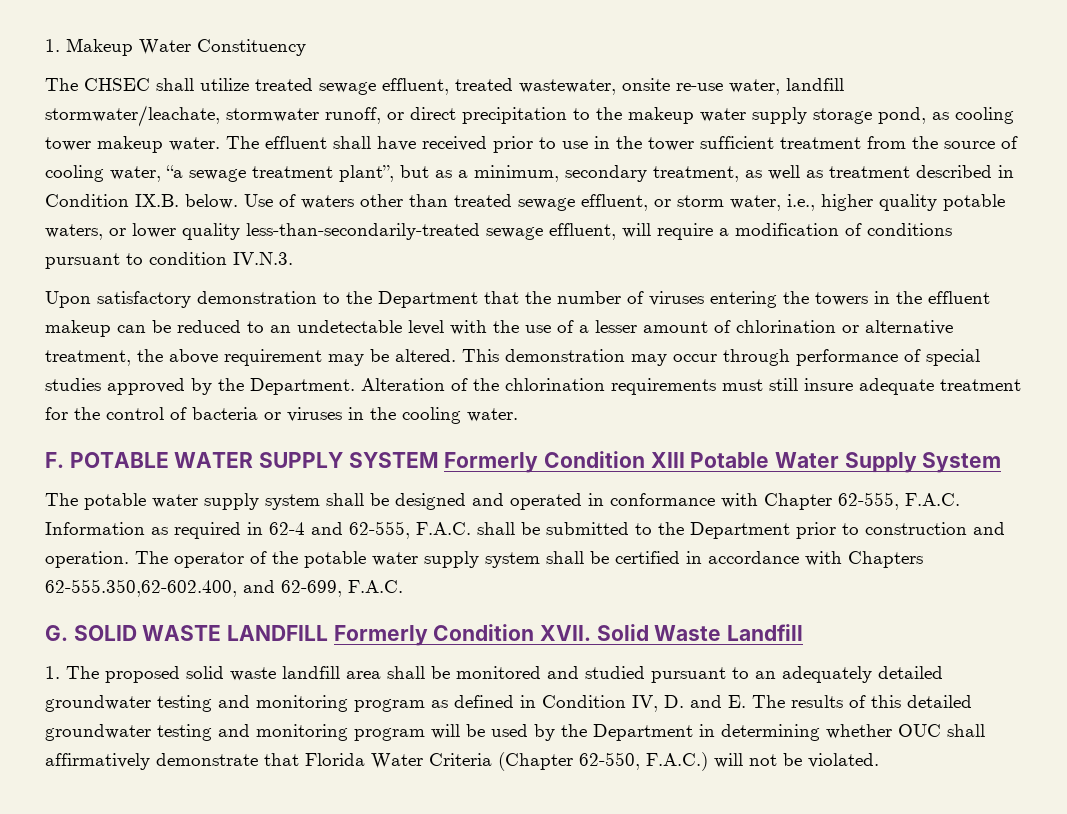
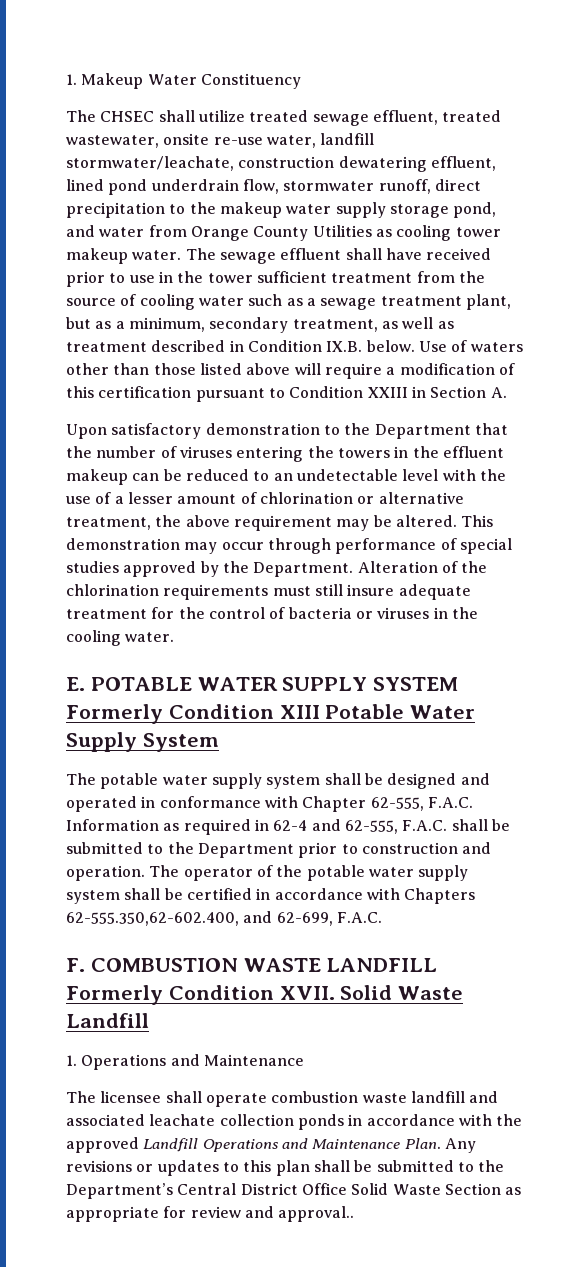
- The CHSEC shall utilize treated sewage effluent, treated wastewater, onsite re-use water, landfill stormwater/leachate, stormwater runoff, or direct precipitation to the makeup water supply storage pond, as cooling tower makeup water.
+ The CHSEC shall utilize treated sewage effluent, treated wastewater, onsite re-use water, landfill stormwater/leachate, construction dewatering effluent, lined pond underdrain flow, stormwater runoff, direct precipitation to the makeup water supply storage pond, and water from Orange County Utilities as cooling tower makeup water.
- The effluent shall have received prior to use in the tower sufficient treatment from the source of cooling water, “a sewage treatment plant”, but as a minimum, secondary treatment, as well as treatment described in Condition IX.B. below.
+ The sewage effluent shall have received prior to use in the tower sufficient treatment from the source of cooling water such as a sewage treatment plant, but as a minimum, secondary treatment, as well as treatment described in Condition IX.B. below.
- Use of waters other than treated sewage effluent, or storm water, i.e., higher quality potable waters, or lower quality less-than-secondarily-treated sewage effluent, will require a modification of conditions pursuant to condition IV.N.3.
+ Use of waters other than those listed above will require a modification of this certification pursuant to Condition XXIII in Section A.
- F. POTABLE WATER SUPPLY SYSTEM Formerly Condition XIII Potable Water Supply System
+ E. POTABLE WATER SUPPLY SYSTEM Formerly Condition XIII Potable Water Supply System
- G. SOLID WASTE LANDFILL Formerly Condition XVII.
+ F. COMBUSTION WASTE LANDFILL Formerly Condition XVII.
- 1. The proposed solid waste landfill area shall be monitored and studied pursuant to an adequately detailed groundwater testing and monitoring program as defined in Condition IV, D. and E. The results of this detailed groundwater testing and monitoring program will be used by the Department in determining whether OUC shall affirmatively demonstrate that Florida Water Criteria (Chapter 62-550, F.A.C.) will not be violated.
+ 1. Operations and Maintenance
+ The licensee shall operate combustion waste landfill and associated leachate collection ponds in accordance with the approved Landfill Operations and Maintenance Plan. Any revisions or updates to this plan shall be submitted to the Department’s Central District Office Solid Waste Section as appropriate for review and approval..

